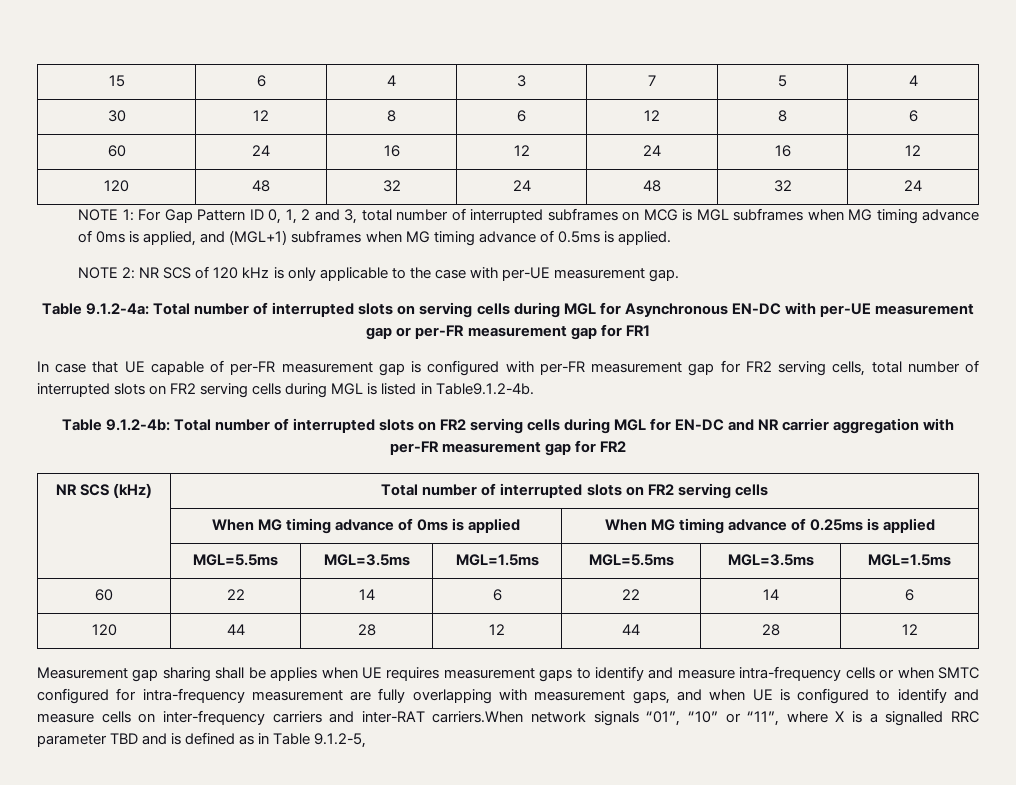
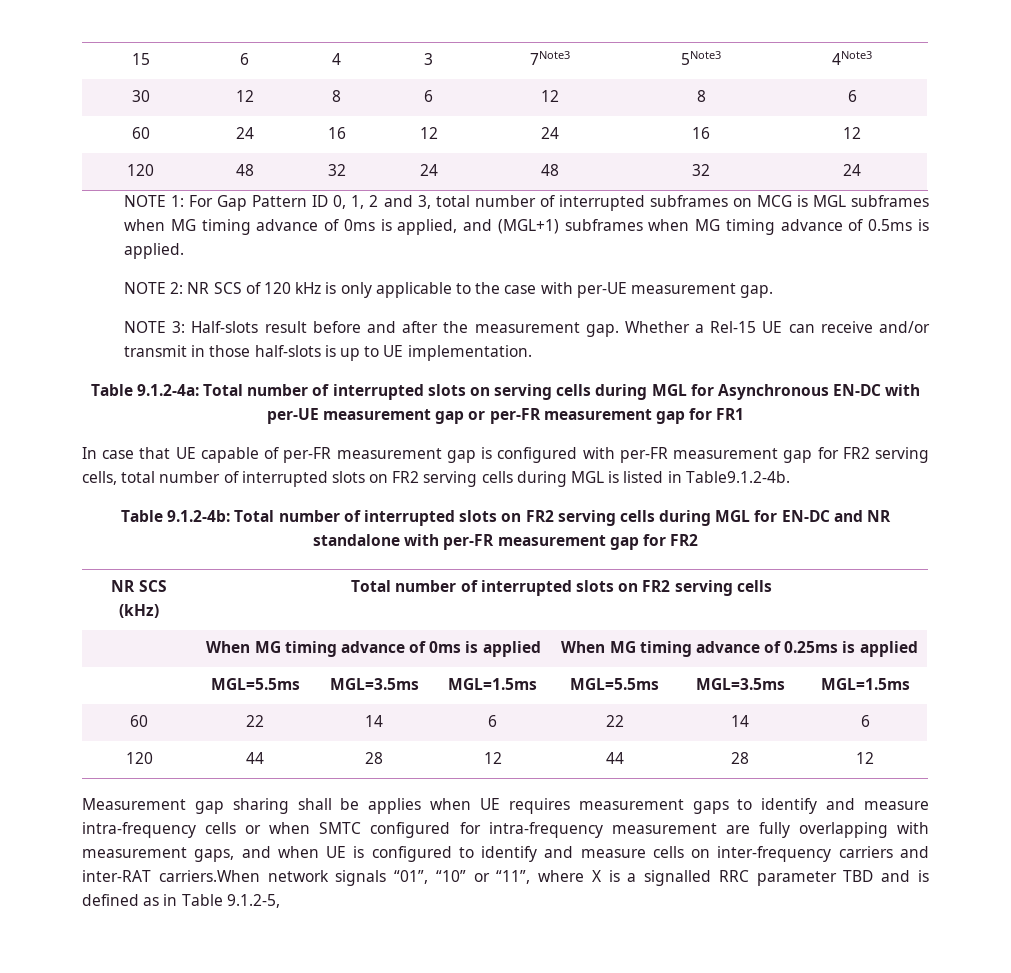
- 15 | 6 | 4 | 3 | 7 | 5 | 4
+ 15 | 6 | 4 | 3 | 7Note3 | 5Note3 | 4Note3
+ NOTE 3: Half-slots result before and after the measurement gap. Whether a Rel-15 UE can receive and/or transmit in those half-slots is up to UE implementation.
- Table 9.1.2-4b: Total number of interrupted slots on FR2 serving cells during MGL for EN-DC and NR carrier aggregation with per-FR measurement gap for FR2
+ Table 9.1.2-4b: Total number of interrupted slots on FR2 serving cells during MGL for EN-DC and NR standalone with per-FR measurement gap for FR2

